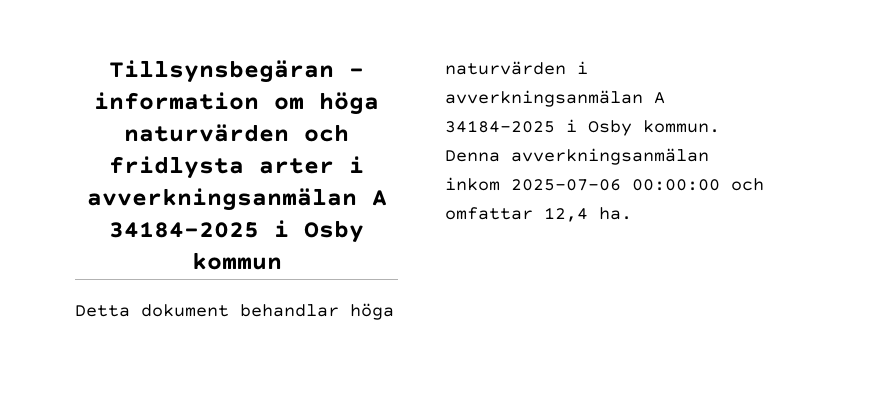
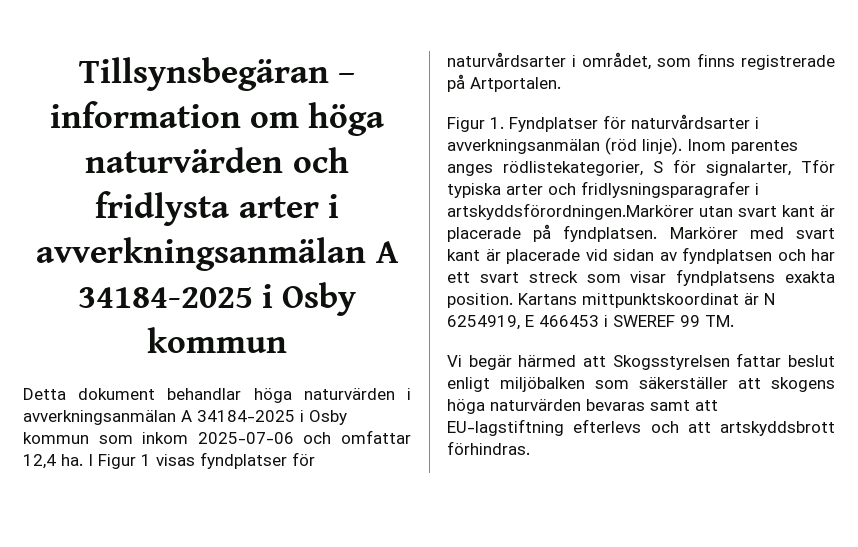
- Detta dokument behandlar höga naturvärden i avverkningsanmälan A 34184-2025 i Osby kommun. Denna avverkningsanmälan inkom 2025-07-06 00:00:00 och omfattar 12,4 ha.
+ Detta dokument behandlar höga naturvärden i avverkningsanmälan A 34184-2025 i Osby kommun som inkom 2025-07-06 och omfattar 12,4 ha.
+ I Figur 1 visas fyndplatser för naturvårdsarter i området, som finns registrerade på Artportalen.
+ Figur 1. Fyndplatser för naturvårdsarter i avverkningsanmälan (röd linje). Inom parentes anges rödlistekategorier, S för signalarter, Tför typiska arter och fridlysningsparagrafer i artskyddsförordningen.Markörer utan svart kant är placerade på fyndplatsen. Markörer med svart kant är placerade vid sidan av fyndplatsen och har ett svart streck som visar fyndplatsens exakta position. Kartans mittpunktskoordinat är N 6254919, E 466453 i SWEREF 99 TM.
+ Vi begär härmed att Skogsstyrelsen fattar beslut enligt miljöbalken som säkerställer att skogens höga naturvärden bevaras samt att EU-lagstiftning efterlevs och att artskyddsbrott förhindras.

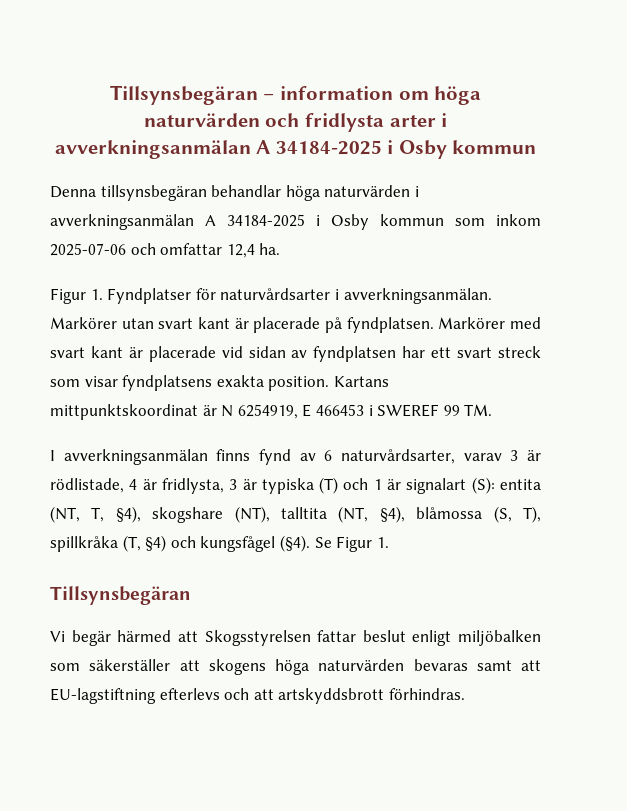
- Detta dokument behandlar höga naturvärden i avverkningsanmälan A 34184-2025 i Osby kommun som inkom 2025-07-06 och omfattar 12,4 ha. I Figur 1 visas fyndplatser för naturvårdsarter i området, som finns registrerade på Artportalen.
+ Denna tillsynsbegäran behandlar höga naturvärden i avverkningsanmälan A 34184-2025 i Osby kommun som inkom 2025-07-06 och omfattar 12,4 ha.
- Figur 1. Fyndplatser för naturvårdsarter i avverkningsanmälan (röd linje). Inom parentes anges rödlistekategorier, S för signalarter, Tför typiska arter och fridlysningsparagrafer i artskyddsförordningen.Markörer utan svart kant är placerade på fyndplatsen.
+ Figur 1. Fyndplatser för naturvårdsarter i avverkningsanmälan. Markörer utan svart kant är placerade på fyndplatsen.
- Markörer med svart kant är placerade vid sidan av fyndplatsen och har ett svart streck som visar fyndplatsens exakta position.
+ Markörer med svart kant är placerade vid sidan av fyndplatsen har ett svart streck som visar fyndplatsens exakta position.
+ I avverkningsanmälan finns fynd av 6 naturvårdsarter, varav 3 är rödlistade, 4 är fridlysta, 3 är typiska (T) och 1 är signalart (S): entita (NT, T, §4), skogshare (NT), talltita (NT, §4), blåmossa (S, T), spillkråka (T, §4) och kungsfågel (§4). Se Figur 1.
+ Tillsynsbegäran

